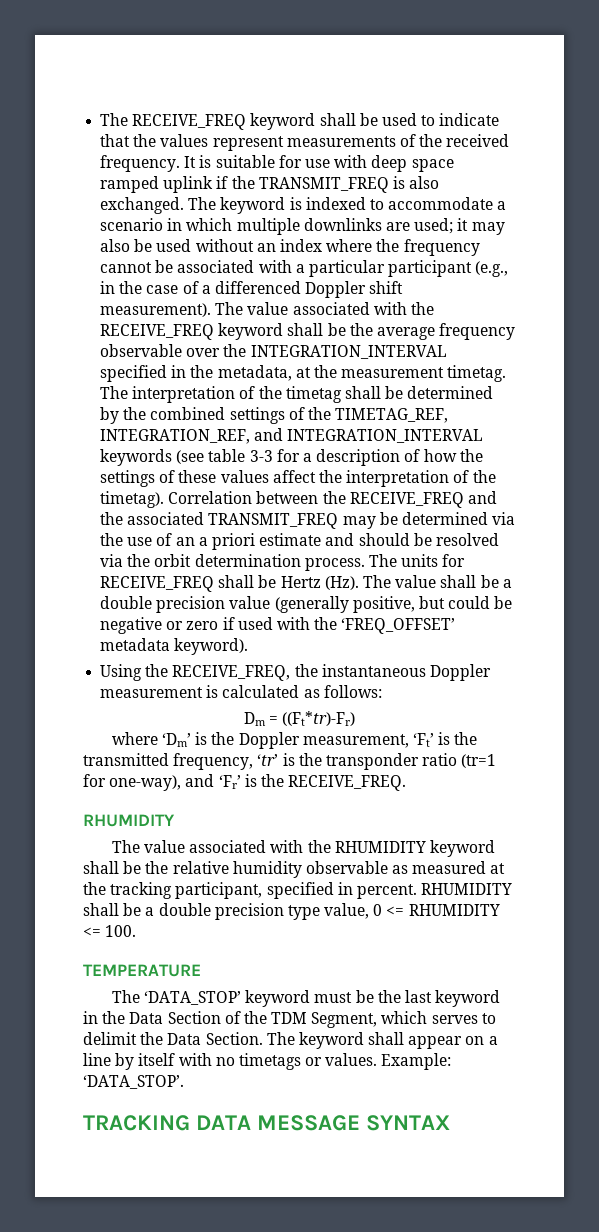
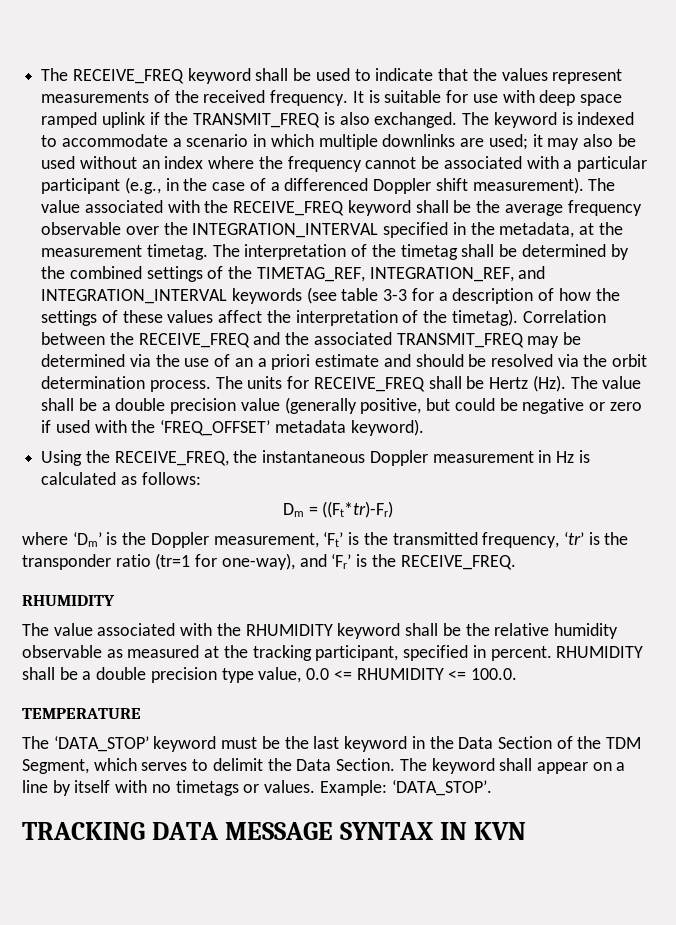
- Using the RECEIVE_FREQ, the instantaneous Doppler measurement is calculated as follows:
+ Using the RECEIVE_FREQ, the instantaneous Doppler measurement in Hz is calculated as follows:
- RHUMIDITY shall be a double precision type value, 0 <= RHUMIDITY <= 100.
+ RHUMIDITY shall be a double precision type value, 0.0 <= RHUMIDITY <= 100.0.
- TRACKING DATA MESSAGE SYNTAX
+ TRACKING DATA MESSAGE SYNTAX IN KVN

